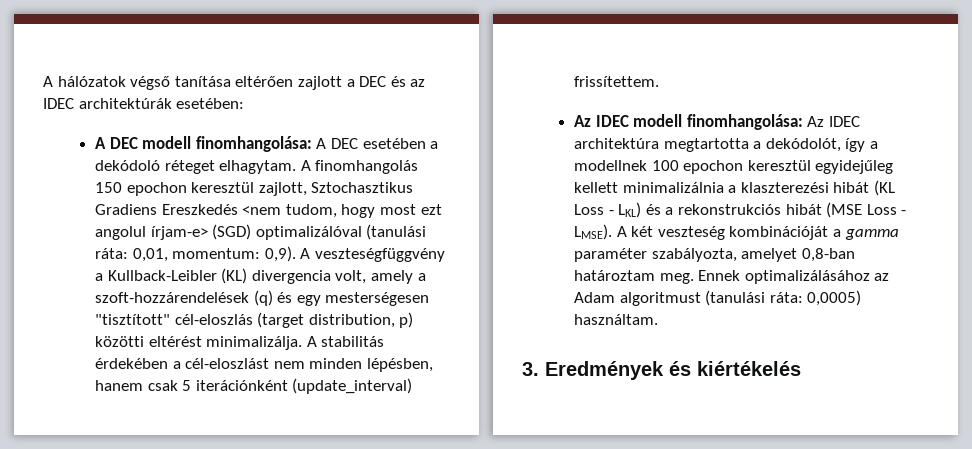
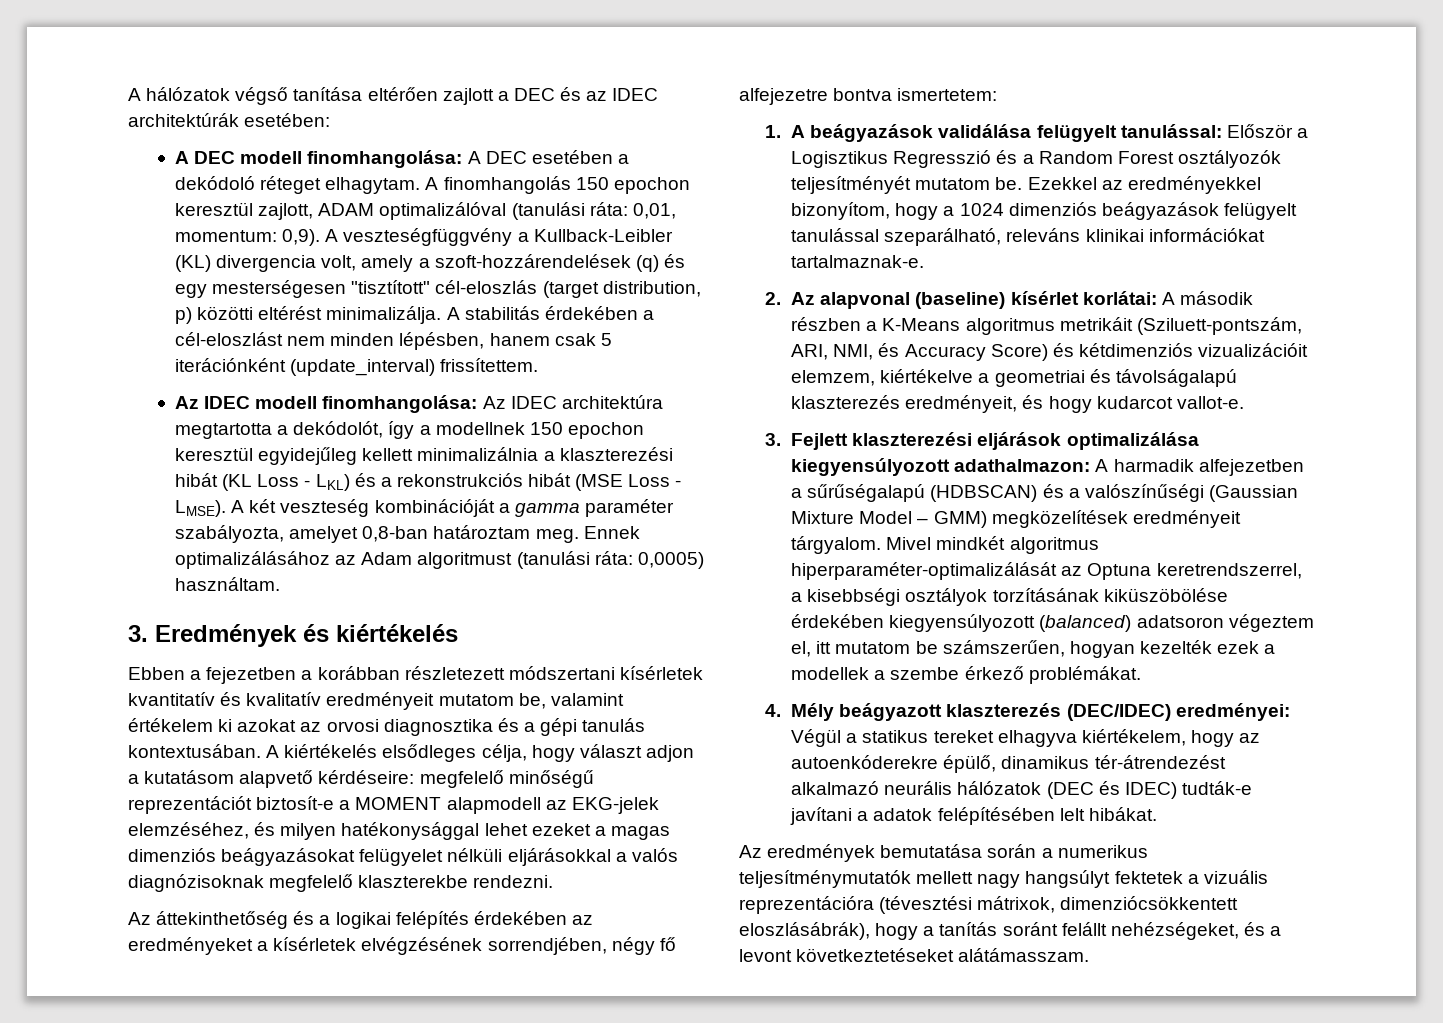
- A finomhangolás 150 epochon keresztül zajlott, Sztochasztikus Gradiens Ereszkedés <nem tudom, hogy most ezt angolul írjam-e> (SGD) optimalizálóval (tanulási ráta: 0,01, momentum: 0,9).
+ A finomhangolás 150 epochon keresztül zajlott, ADAM optimalizálóval (tanulási ráta: 0,01, momentum: 0,9).
- Az IDEC modell finomhangolása: Az IDEC architektúra megtartotta a dekódolót, így a modellnek 100 epochon keresztül egyidejűleg kellett minimalizálnia a klaszterezési hibát (KL Loss - LKL) és a rekonstrukciós hibát (MSE Loss - LMSE).
+ Az IDEC modell finomhangolása: Az IDEC architektúra megtartotta a dekódolót, így a modellnek 150 epochon keresztül egyidejűleg kellett minimalizálnia a klaszterezési hibát (KL Loss - LKL) és a rekonstrukciós hibát (MSE Loss - LMSE).
+ Ebben a fejezetben a korábban részletezett módszertani kísérletek kvantitatív és kvalitatív eredményeit mutatom be, valamint értékelem ki azokat az orvosi diagnosztika és a gépi tanulás kontextusában. A kiértékelés elsődleges célja, hogy választ adjon a kutatásom alapvető kérdéseire: megfelelő minőségű reprezentációt biztosít-e a MOMENT alapmodell az EKG-jelek elemzéséhez, és milyen hatékonysággal lehet ezeket a magas dimenziós beágyazásokat felügyelet nélküli eljárásokkal a valós diagnózisoknak megfelelő klaszterekbe rendezni.
+ Az áttekinthetőség és a logikai felépítés érdekében az eredményeket a kísérletek elvégzésének sorrendjében, négy fő alfejezetre bontva ismertetem:
+ 1. A beágyazások validálása felügyelt tanulással: Először a Logisztikus Regresszió és a Random Forest osztályozók teljesítményét mutatom be. Ezekkel az eredményekkel bizonyítom, hogy a 1024 dimenziós beágyazások felügyelt tanulással szeparálható, releváns klinikai információkat tartalmaznak-e.
+ 2. Az alapvonal (baseline) kísérlet korlátai: A második részben a K-Means algoritmus metrikáit (Sziluett-pontszám, ARI, NMI, és Accuracy Score) és kétdimenziós vizualizációit elemzem, kiértékelve a geometriai és távolságalapú klaszterezés eredményeit, és hogy kudarcot vallot-e.
+ 3. Fejlett klaszterezési eljárások optimalizálása kiegyensúlyozott adathalmazon: A harmadik alfejezetben a sűrűségalapú (HDBSCAN) és a valószínűségi (Gaussian Mixture Model – GMM) megközelítések eredményeit tárgyalom. Mivel mindkét algoritmus hiperparaméter-optimalizálását az Optuna keretrendszerrel, a kisebbségi osztályok torzításának kiküszöbölése érdekében kiegyensúlyozott (balanced) adatsoron végeztem el, itt mutatom be számszerűen, hogyan kezelték ezek a modellek a szembe érkező problémákat.
+ 4. Mély beágyazott klaszterezés (DEC/IDEC) eredményei: Végül a statikus tereket elhagyva kiértékelem, hogy az autoenkóderekre épülő, dinamikus tér-átrendezést alkalmazó neurális hálózatok (DEC és IDEC) tudták-e javítani a adatok felépítésében lelt hibákat.
+ Az eredmények bemutatása során a numerikus teljesítménymutatók mellett nagy hangsúlyt fektetek a vizuális reprezentációra (tévesztési mátrixok, dimenziócsökkentett eloszlásábrák), hogy a tanítás soránt felállt nehézségeket, és a levont következtetéseket alátámasszam.

